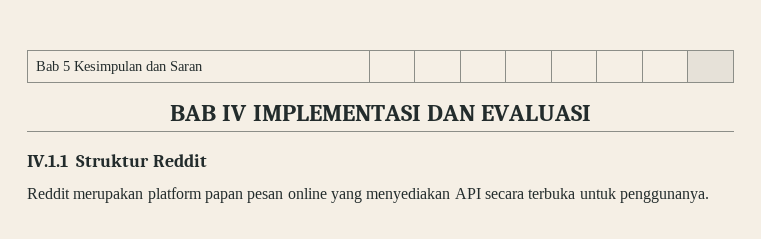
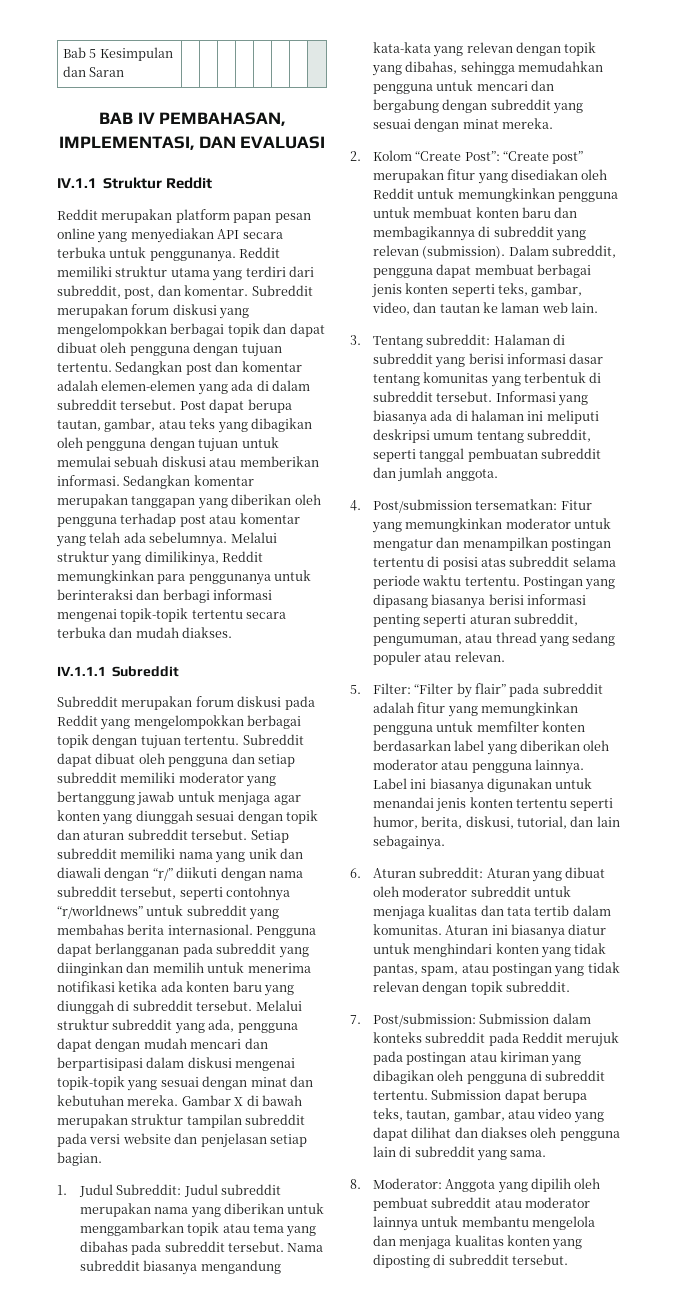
- BAB IV IMPLEMENTASI DAN EVALUASI
+ BAB IV PEMBAHASAN, IMPLEMENTASI, DAN EVALUASI
+ Reddit memiliki struktur utama yang terdiri dari subreddit, post, dan komentar. Subreddit merupakan forum diskusi yang mengelompokkan berbagai topik dan dapat dibuat oleh pengguna dengan tujuan tertentu. Sedangkan post dan komentar adalah elemen-elemen yang ada di dalam subreddit tersebut. Post dapat berupa tautan, gambar, atau teks yang dibagikan oleh pengguna dengan tujuan untuk memulai sebuah diskusi atau memberikan informasi. Sedangkan komentar merupakan tanggapan yang diberikan oleh pengguna terhadap post atau komentar yang telah ada sebelumnya. Melalui struktur yang dimilikinya, Reddit memungkinkan para penggunanya untuk berinteraksi dan berbagi informasi mengenai topik-topik tertentu secara terbuka dan mudah diakses.
+ IV.1.1.1 Subreddit
+ Subreddit merupakan forum diskusi pada Reddit yang mengelompokkan berbagai topik dengan tujuan tertentu. Subreddit dapat dibuat oleh pengguna dan setiap subreddit memiliki moderator yang bertanggung jawab untuk menjaga agar konten yang diunggah sesuai dengan topik dan aturan subreddit tersebut. Setiap subreddit memiliki nama yang unik dan diawali dengan “r/” diikuti dengan nama subreddit tersebut, seperti contohnya “r/worldnews” untuk subreddit yang membahas berita internasional. Pengguna dapat berlangganan pada subreddit yang diinginkan dan memilih untuk menerima notifikasi ketika ada konten baru yang diunggah di subreddit tersebut. Melalui struktur subreddit yang ada, pengguna dapat dengan mudah mencari dan berpartisipasi dalam diskusi mengenai topik-topik yang sesuai dengan minat dan kebutuhan mereka. Gambar X di bawah merupakan struktur tampilan subreddit pada versi website dan penjelasan setiap bagian.
+ 1. Judul Subreddit: Judul subreddit merupakan nama yang diberikan untuk menggambarkan topik atau tema yang dibahas pada subreddit tersebut. Nama subreddit biasanya mengandung kata-kata yang relevan dengan topik yang dibahas, sehingga memudahkan pengguna untuk mencari dan bergabung dengan subreddit yang sesuai dengan minat mereka.
+ 2. Kolom “Create Post”: “Create post” merupakan fitur yang disediakan oleh Reddit untuk memungkinkan pengguna untuk membuat konten baru dan membagikannya di subreddit yang relevan (submission). Dalam subreddit, pengguna dapat membuat berbagai jenis konten seperti teks, gambar, video, dan tautan ke laman web lain.
+ 3. Tentang subreddit: Halaman di subreddit yang berisi informasi dasar tentang komunitas yang terbentuk di subreddit tersebut. Informasi yang biasanya ada di halaman ini meliputi deskripsi umum tentang subreddit, seperti tanggal pembuatan subreddit dan jumlah anggota.
+ 4. Post/submission tersematkan: Fitur yang memungkinkan moderator untuk mengatur dan menampilkan postingan tertentu di posisi atas subreddit selama periode waktu tertentu. Postingan yang dipasang biasanya berisi informasi penting seperti aturan subreddit, pengumuman, atau thread yang sedang populer atau relevan.
+ 5. Filter: “Filter by flair” pada subreddit adalah fitur yang memungkinkan pengguna untuk memfilter konten berdasarkan label yang diberikan oleh moderator atau pengguna lainnya. Label ini biasanya digunakan untuk menandai jenis konten tertentu seperti humor, berita, diskusi, tutorial, dan lain sebagainya.
+ 6. Aturan subreddit: Aturan yang dibuat oleh moderator subreddit untuk menjaga kualitas dan tata tertib dalam komunitas. Aturan ini biasanya diatur untuk menghindari konten yang tidak pantas, spam, atau postingan yang tidak relevan dengan topik subreddit.
+ 7. Post/submission: Submission dalam konteks subreddit pada Reddit merujuk pada postingan atau kiriman yang dibagikan oleh pengguna di subreddit tertentu. Submission dapat berupa teks, tautan, gambar, atau video yang dapat dilihat dan diakses oleh pengguna lain di subreddit yang sama.
+ 8. Moderator: Anggota yang dipilih oleh pembuat subreddit atau moderator lainnya untuk membantu mengelola dan menjaga kualitas konten yang diposting di subreddit tersebut.

